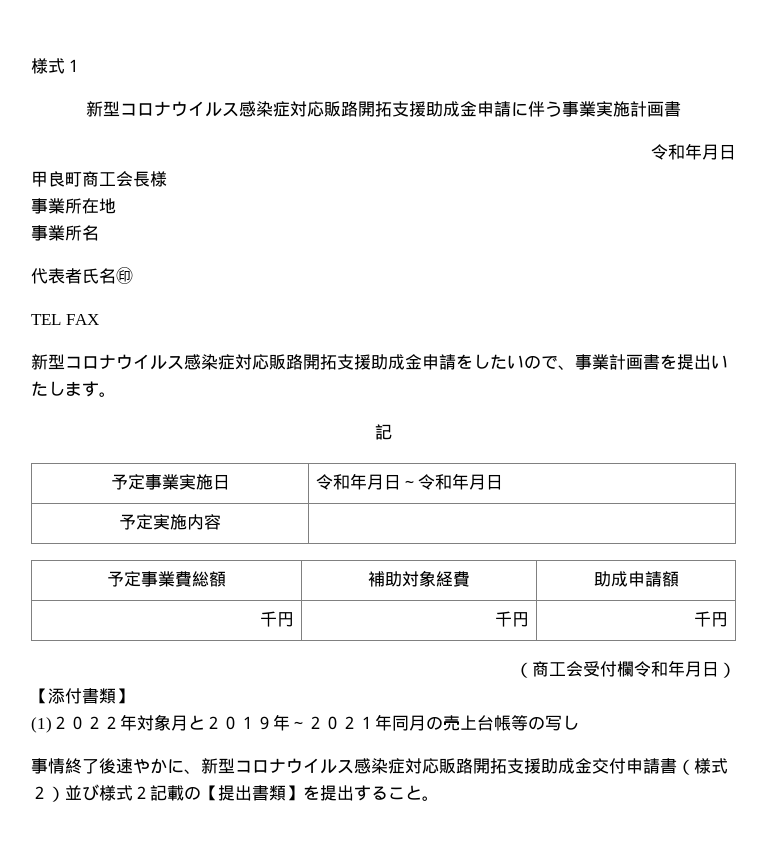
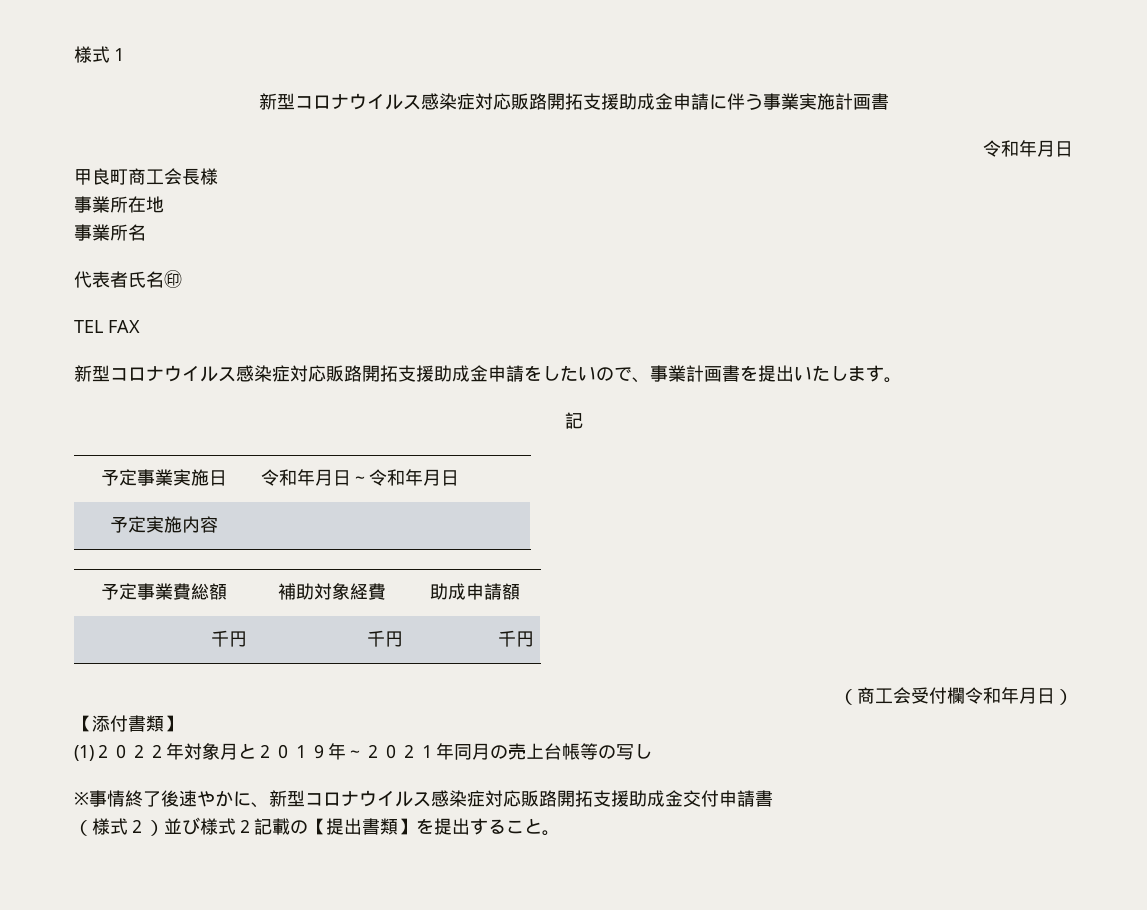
- 事情終了後速やかに、新型コロナウイルス感染症対応販路開拓支援助成金交付申請書（様式２）並び様式２記載の【提出書類】を提出すること。
+ ※事情終了後速やかに、新型コロナウイルス感染症対応販路開拓支援助成金交付申請書
+ （様式２）並び様式２記載の【提出書類】を提出すること。

